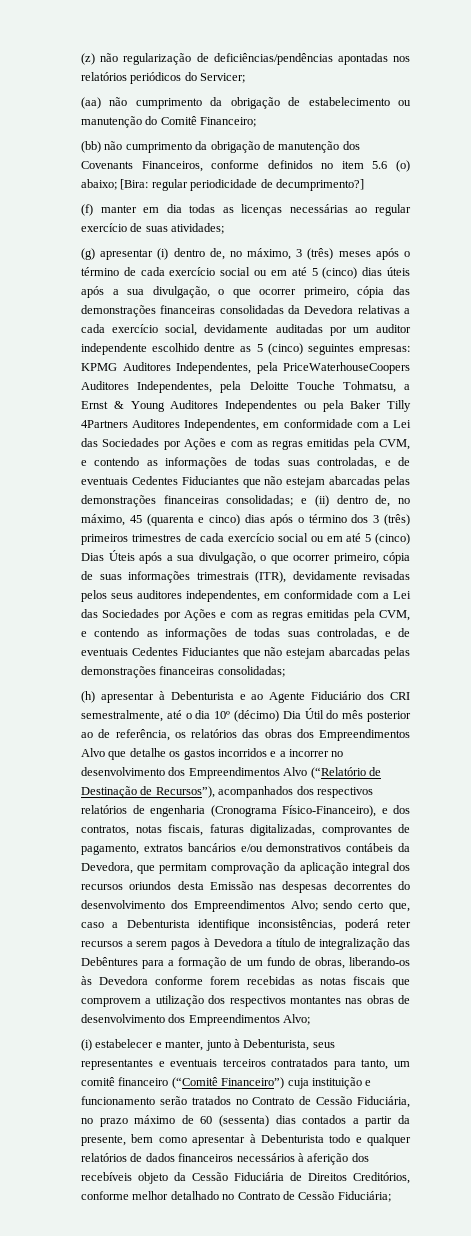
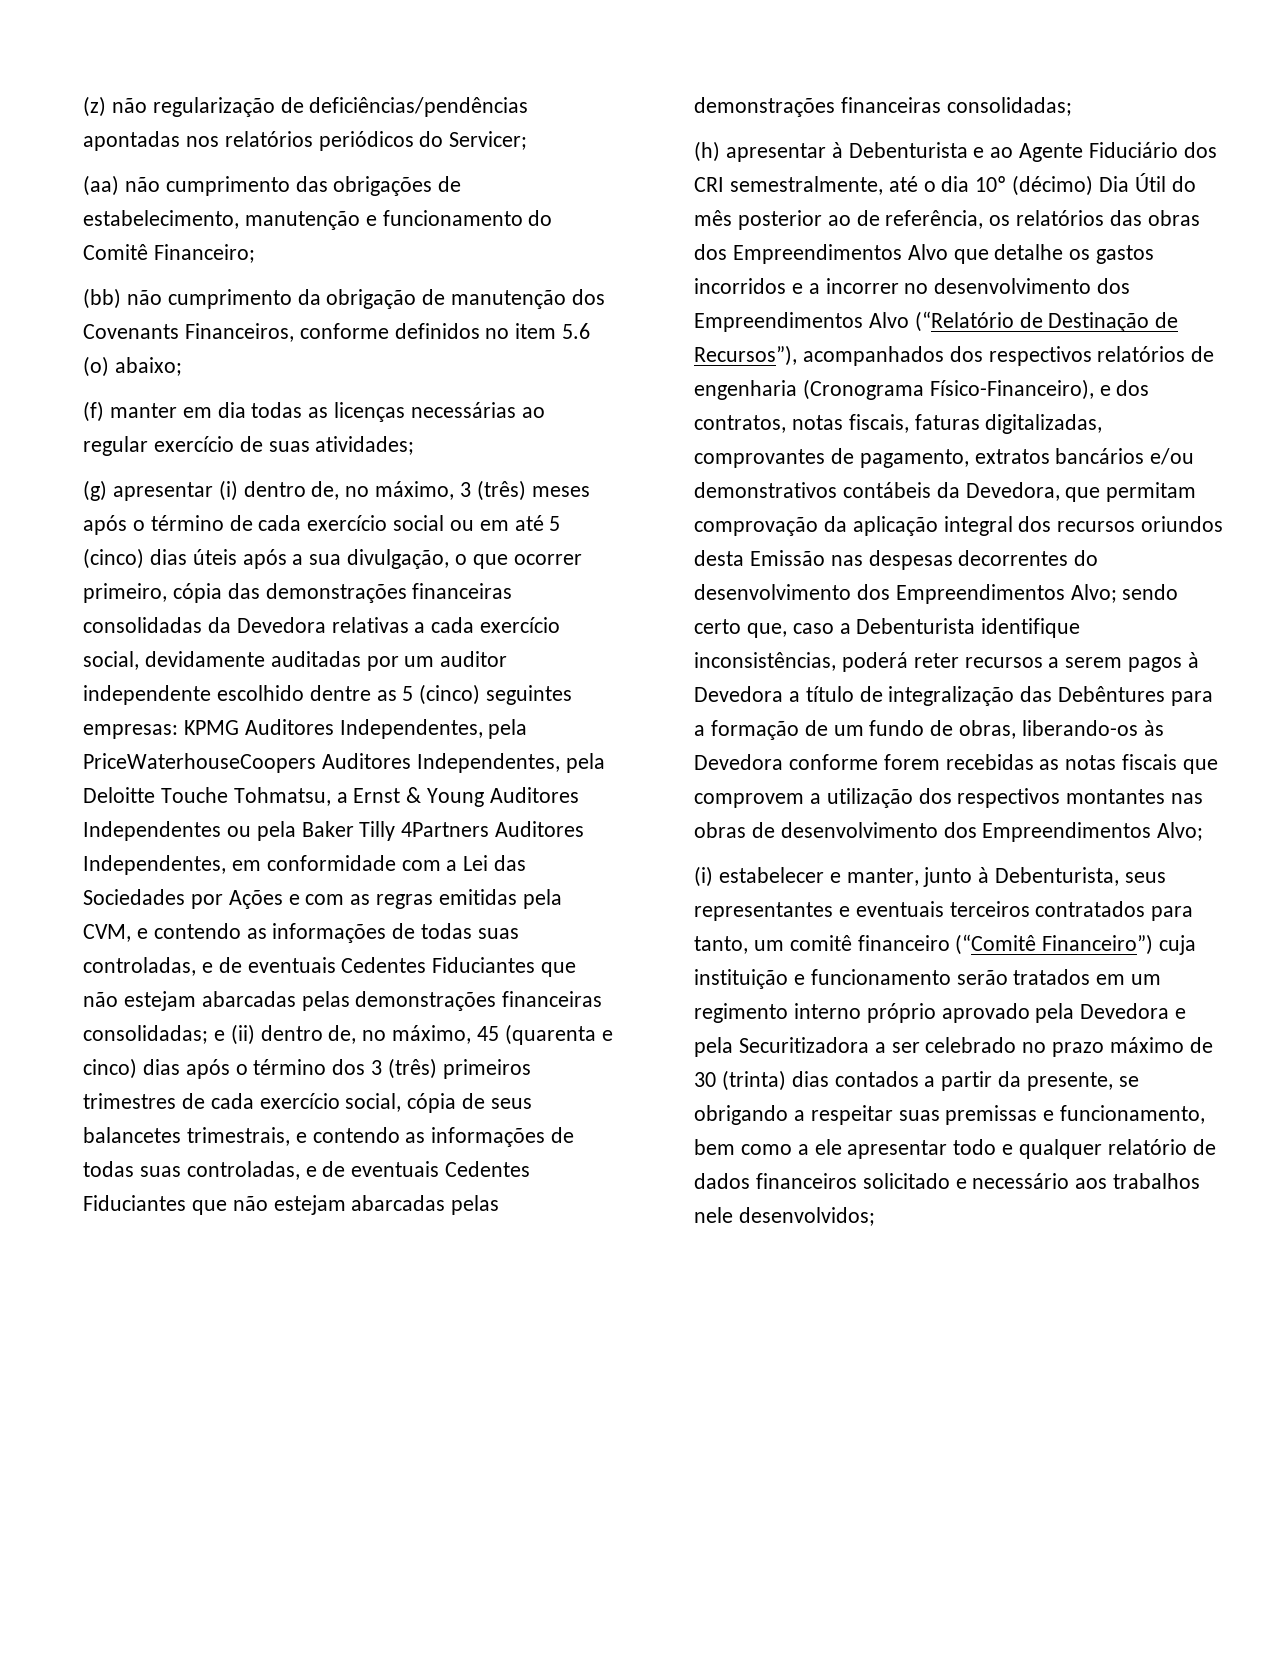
- (aa) não cumprimento da obrigação de estabelecimento ou manutenção do Comitê Financeiro;
+ (aa) não cumprimento das obrigações de estabelecimento, manutenção e funcionamento do Comitê Financeiro;
- (bb) não cumprimento da obrigação de manutenção dos Covenants Financeiros, conforme definidos no item 5.6 (o) abaixo; [Bira: regular periodicidade de decumprimento?]
+ (bb) não cumprimento da obrigação de manutenção dos Covenants Financeiros, conforme definidos no item 5.6 (o) abaixo;
- e (ii) dentro de, no máximo, 45 (quarenta e cinco) dias após o término dos 3 (três) primeiros trimestres de cada exercício social ou em até 5 (cinco) Dias Úteis após a sua divulgação, o que ocorrer primeiro, cópia de suas informações trimestrais (ITR), devidamente revisadas pelos seus auditores independentes, em conformidade com a Lei das Sociedades por Ações e com as regras emitidas pela CVM, e contendo as informações de todas suas controladas, e de eventuais Cedentes Fiduciantes que não estejam abarcadas pelas demonstrações financeiras consolidadas;
+ e (ii) dentro de, no máximo, 45 (quarenta e cinco) dias após o término dos 3 (três) primeiros trimestres de cada exercício social, cópia de seus balancetes trimestrais, e contendo as informações de todas suas controladas, e de eventuais Cedentes Fiduciantes que não estejam abarcadas pelas demonstrações financeiras consolidadas;
- (i) estabelecer e manter, junto à Debenturista, seus representantes e eventuais terceiros contratados para tanto, um comitê financeiro (“Comitê Financeiro”) cuja instituição e funcionamento serão tratados no Contrato de Cessão Fiduciária, no prazo máximo de 60 (sessenta) dias contados a partir da presente, bem como apresentar à Debenturista todo e qualquer relatórios de dados financeiros necessários à aferição dos recebíveis objeto da Cessão Fiduciária de Direitos Creditórios, conforme melhor detalhado no Contrato de Cessão Fiduciária;
+ (i) estabelecer e manter, junto à Debenturista, seus representantes e eventuais terceiros contratados para tanto, um comitê financeiro (“Comitê Financeiro”) cuja instituição e funcionamento serão tratados em um regimento interno próprio aprovado pela Devedora e pela Securitizadora a ser celebrado no prazo máximo de 30 (trinta) dias contados a partir da presente, se obrigando a respeitar suas premissas e funcionamento, bem como a ele apresentar todo e qualquer relatório de dados financeiros solicitado e necessário aos trabalhos nele desenvolvidos;

